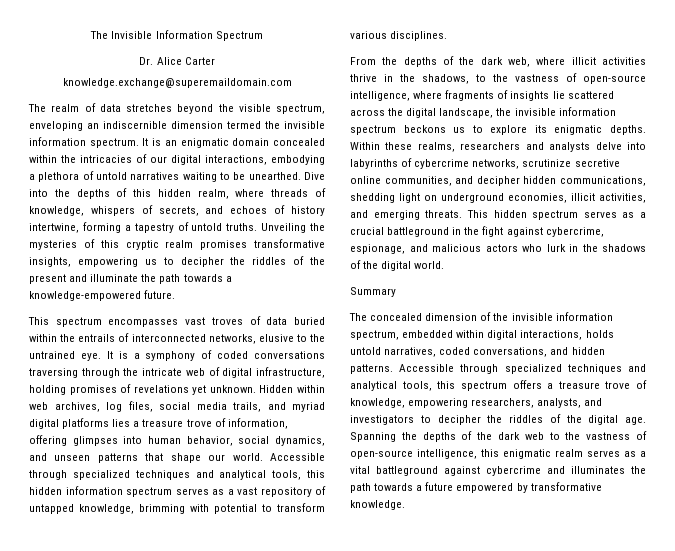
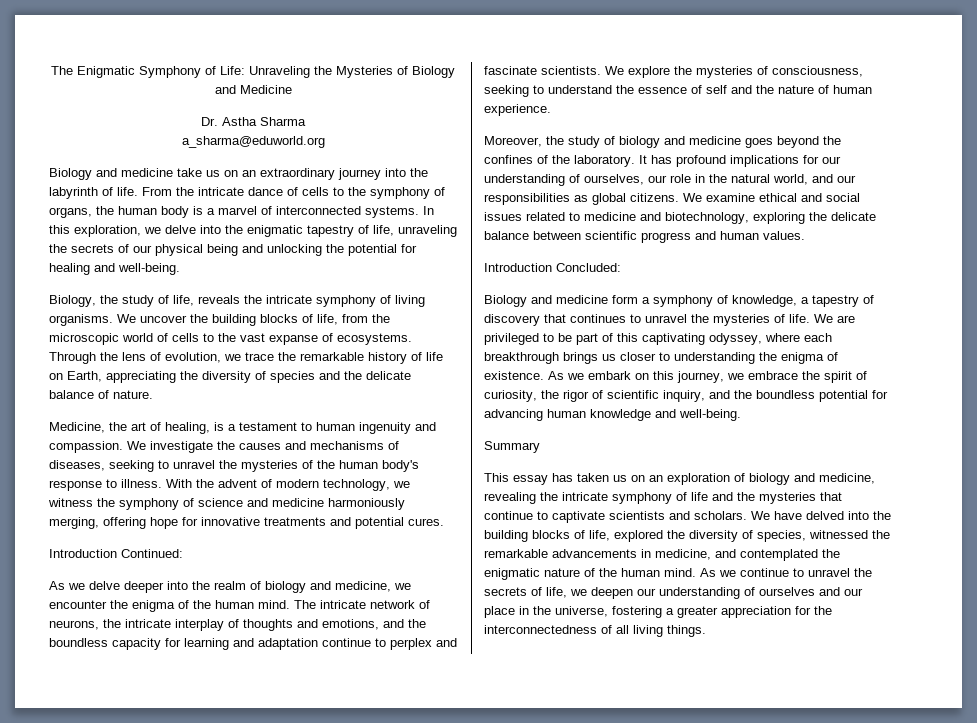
- The Invisible Information Spectrum
- Dr. Alice Carter
- knowledge.exchange@superemaildomain.com
- The realm of data stretches beyond the visible spectrum, enveloping an indiscernible dimension termed the invisible information spectrum. It is an enigmatic domain concealed within the intricacies of our digital interactions, embodying a plethora of untold narratives waiting to be unearthed. Dive into the depths of this hidden realm, where threads of knowledge, whispers of secrets, and echoes of history intertwine, forming a tapestry of untold truths. Unveiling the mysteries of this cryptic realm promises transformative insights, empowering us to decipher the riddles of the present and illuminate the path towards a knowledge-empowered future.
- This spectrum encompasses vast troves of data buried within the entrails of interconnected networks, elusive to the untrained eye. It is a symphony of coded conversations traversing through the intricate web of digital infrastructure, holding promises of revelations yet unknown. Hidden within web archives, log files, social media trails, and myriad digital platforms lies a treasure trove of information, offering glimpses into human behavior, social dynamics, and unseen patterns that shape our world. Accessible through specialized techniques and analytical tools, this hidden information spectrum serves as a vast repository of untapped knowledge, brimming with potential to transform various disciplines.
- From the depths of the dark web, where illicit activities thrive in the shadows, to the vastness of open-source intelligence, where fragments of insights lie scattered across the digital landscape, the invisible information spectrum beckons us to explore its enigmatic depths. Within these realms, researchers and analysts delve into labyrinths of cybercrime networks, scrutinize secretive online communities, and decipher hidden communications, shedding light on underground economies, illicit activities, and emerging threats. This hidden spectrum serves as a crucial battleground in the fight against cybercrime, espionage, and malicious actors who lurk in the shadows of the digital world.
+ The Enigmatic Symphony of Life: Unraveling the Mysteries of Biology and Medicine
+ Dr. Astha Sharma
+ a_sharma@eduworld.org
+ Biology and medicine take us on an extraordinary journey into the labyrinth of life. From the intricate dance of cells to the symphony of organs, the human body is a marvel of interconnected systems. In this exploration, we delve into the enigmatic tapestry of life, unraveling the secrets of our physical being and unlocking the potential for healing and well-being.
+ Biology, the study of life, reveals the intricate symphony of living organisms. We uncover the building blocks of life, from the microscopic world of cells to the vast expanse of ecosystems. Through the lens of evolution, we trace the remarkable history of life on Earth, appreciating the diversity of species and the delicate balance of nature.
+ Medicine, the art of healing, is a testament to human ingenuity and compassion. We investigate the causes and mechanisms of diseases, seeking to unravel the mysteries of the human body's response to illness. With the advent of modern technology, we witness the symphony of science and medicine harmoniously merging, offering hope for innovative treatments and potential cures.
+ Introduction Continued:
+ As we delve deeper into the realm of biology and medicine, we encounter the enigma of the human mind. The intricate network of neurons, the intricate interplay of thoughts and emotions, and the boundless capacity for learning and adaptation continue to perplex and fascinate scientists. We explore the mysteries of consciousness, seeking to understand the essence of self and the nature of human experience.
+ Moreover, the study of biology and medicine goes beyond the confines of the laboratory. It has profound implications for our understanding of ourselves, our role in the natural world, and our responsibilities as global citizens. We examine ethical and social issues related to medicine and biotechnology, exploring the delicate balance between scientific progress and human values.
+ Introduction Concluded:
+ Biology and medicine form a symphony of knowledge, a tapestry of discovery that continues to unravel the mysteries of life. We are privileged to be part of this captivating odyssey, where each breakthrough brings us closer to understanding the enigma of existence. As we embark on this journey, we embrace the spirit of curiosity, the rigor of scientific inquiry, and the boundless potential for advancing human knowledge and well-being.
  Summary
- The concealed dimension of the invisible information spectrum, embedded within digital interactions, holds untold narratives, coded conversations, and hidden patterns. Accessible through specialized techniques and analytical tools, this spectrum offers a treasure trove of knowledge, empowering researchers, analysts, and investigators to decipher the riddles of the digital age. Spanning the depths of the dark web to the vastness of open-source intelligence, this enigmatic realm serves as a vital battleground against cybercrime and illuminates the path towards a future empowered by transformative knowledge.
+ This essay has taken us on an exploration of biology and medicine, revealing the intricate symphony of life and the mysteries that continue to captivate scientists and scholars. We have delved into the building blocks of life, explored the diversity of species, witnessed the remarkable advancements in medicine, and contemplated the enigmatic nature of the human mind. As we continue to unravel the secrets of life, we deepen our understanding of ourselves and our place in the universe, fostering a greater appreciation for the interconnectedness of all living things.

